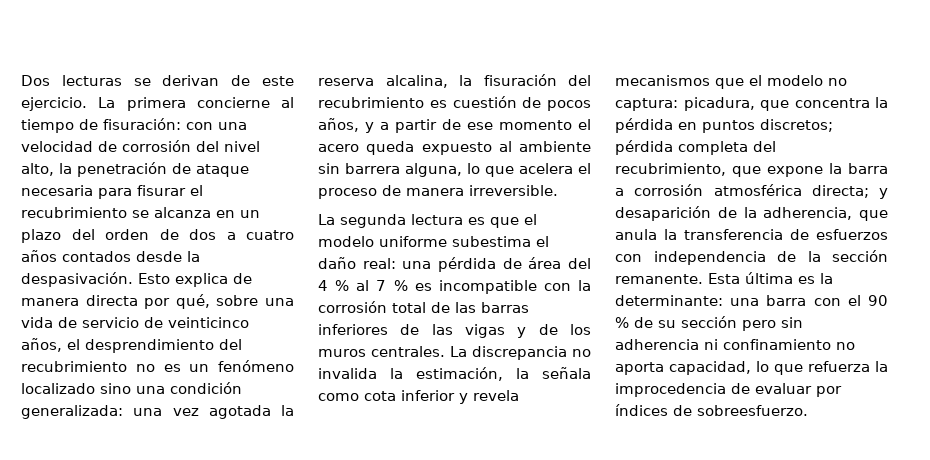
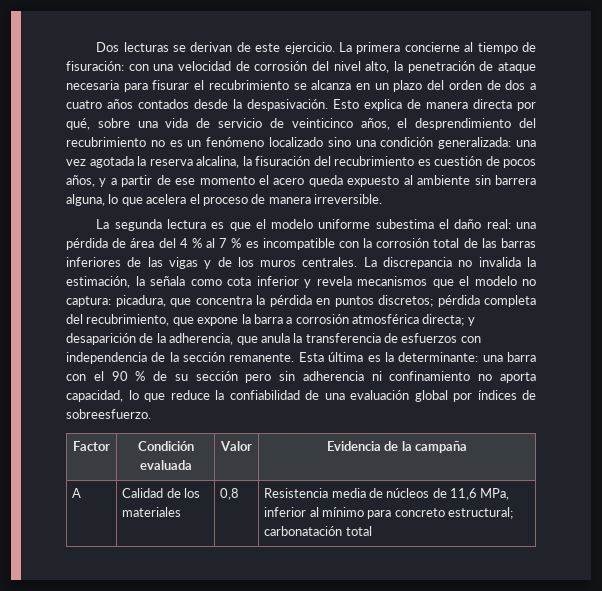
- Esta última es la determinante: una barra con el 90 % de su sección pero sin adherencia ni confinamiento no aporta capacidad, lo que refuerza la improcedencia de evaluar por índices de sobreesfuerzo.
+ Esta última es la determinante: una barra con el 90 % de su sección pero sin adherencia ni confinamiento no aporta capacidad, lo que reduce la confiabilidad de una evaluación global por índices de sobreesfuerzo.
+ Factor | Condición evaluada | Valor | Evidencia de la campaña
+ A | Calidad de los materiales | 0,8 | Resistencia media de núcleos de 11,6 MPa, inferior al mínimo para concreto estructural; carbonatación total

